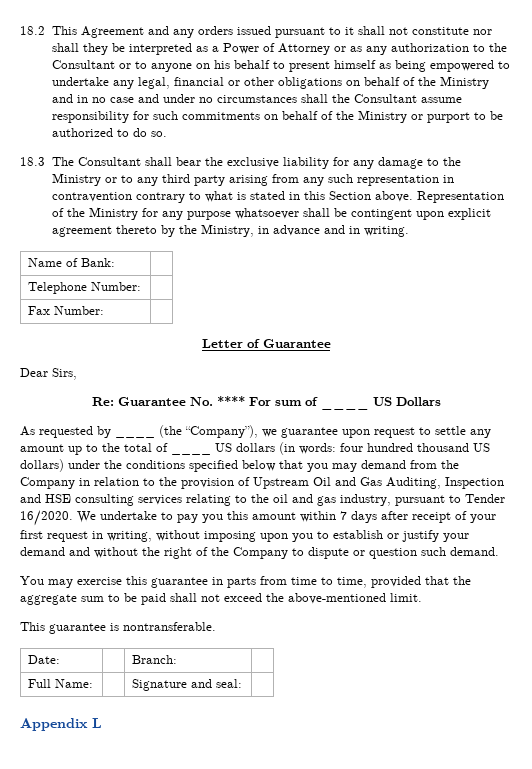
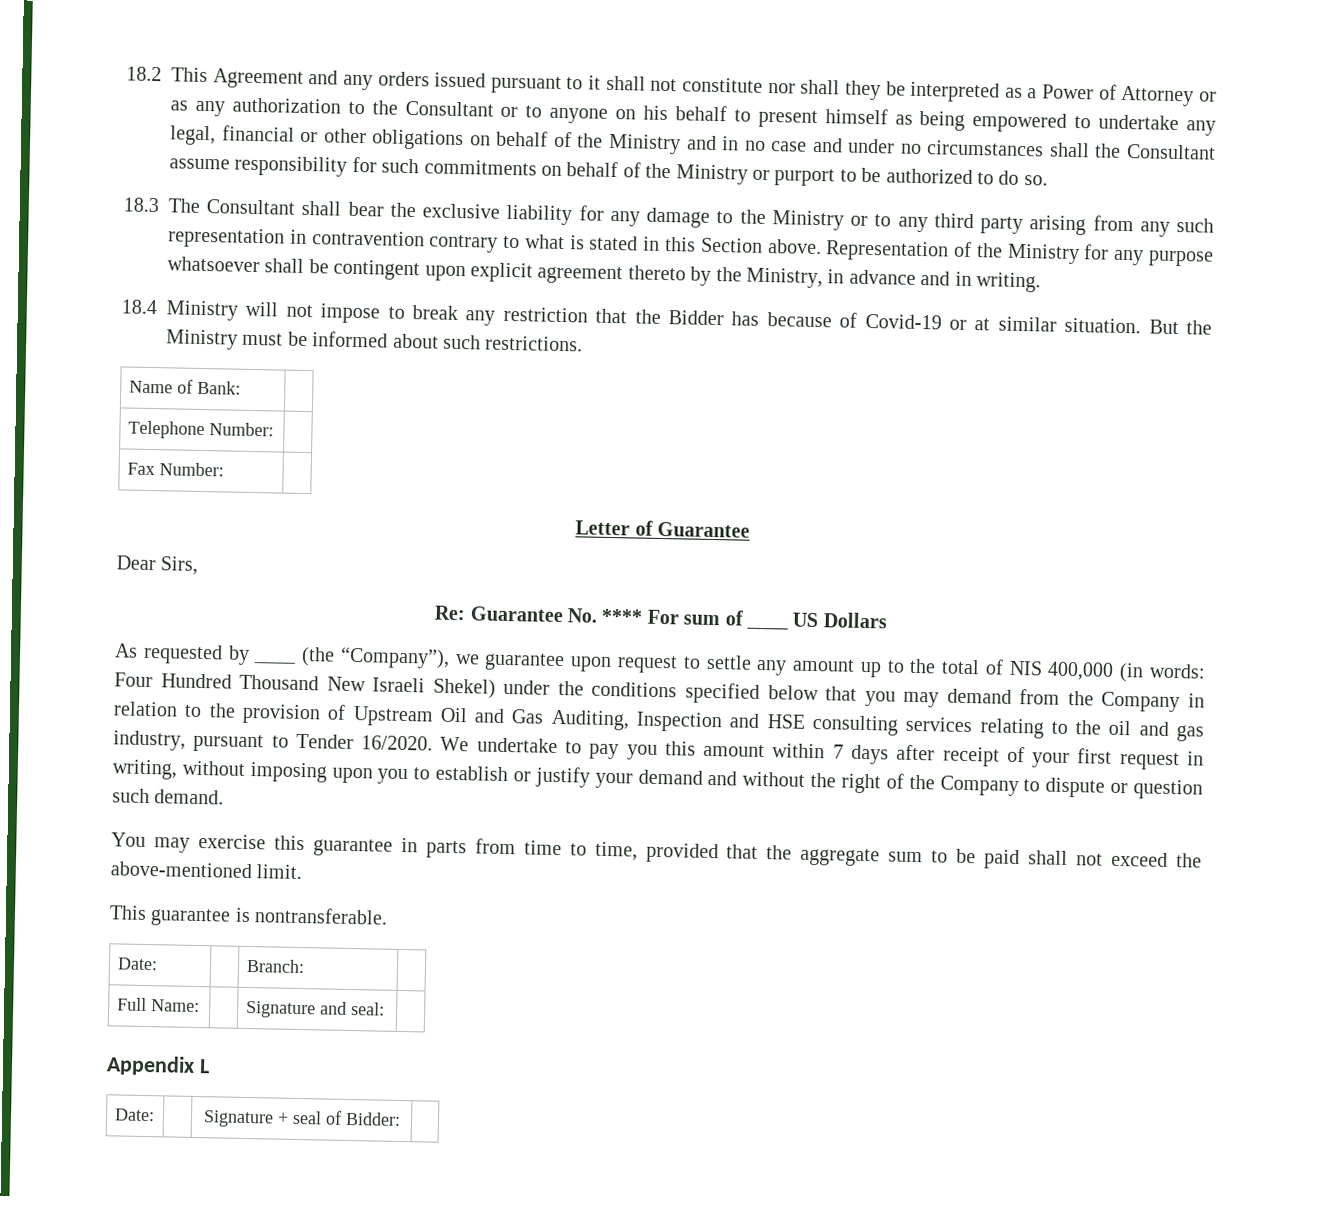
+ 18.4 Ministry will not impose to break any restriction that the Bidder has because of Covid-19 or at similar situation. But the Ministry must be informed about such restrictions.
- As requested by ____ (the “Company”), we guarantee upon request to settle any amount up to the total of ____ US dollars (in words: four hundred thousand US dollars) under the conditions specified below that you may demand from the Company in relation to the provision of Upstream Oil and Gas Auditing, Inspection and HSE consulting services relating to the oil and gas industry, pursuant to Tender 16/2020.
+ As requested by ____ (the “Company”), we guarantee upon request to settle any amount up to the total of NIS 400,000 (in words: Four Hundred Thousand New Israeli Shekel) under the conditions specified below that you may demand from the Company in relation to the provision of Upstream Oil and Gas Auditing, Inspection and HSE consulting services relating to the oil and gas industry, pursuant to Tender 16/2020.
+ Date: | | Signature + seal of Bidder: |

